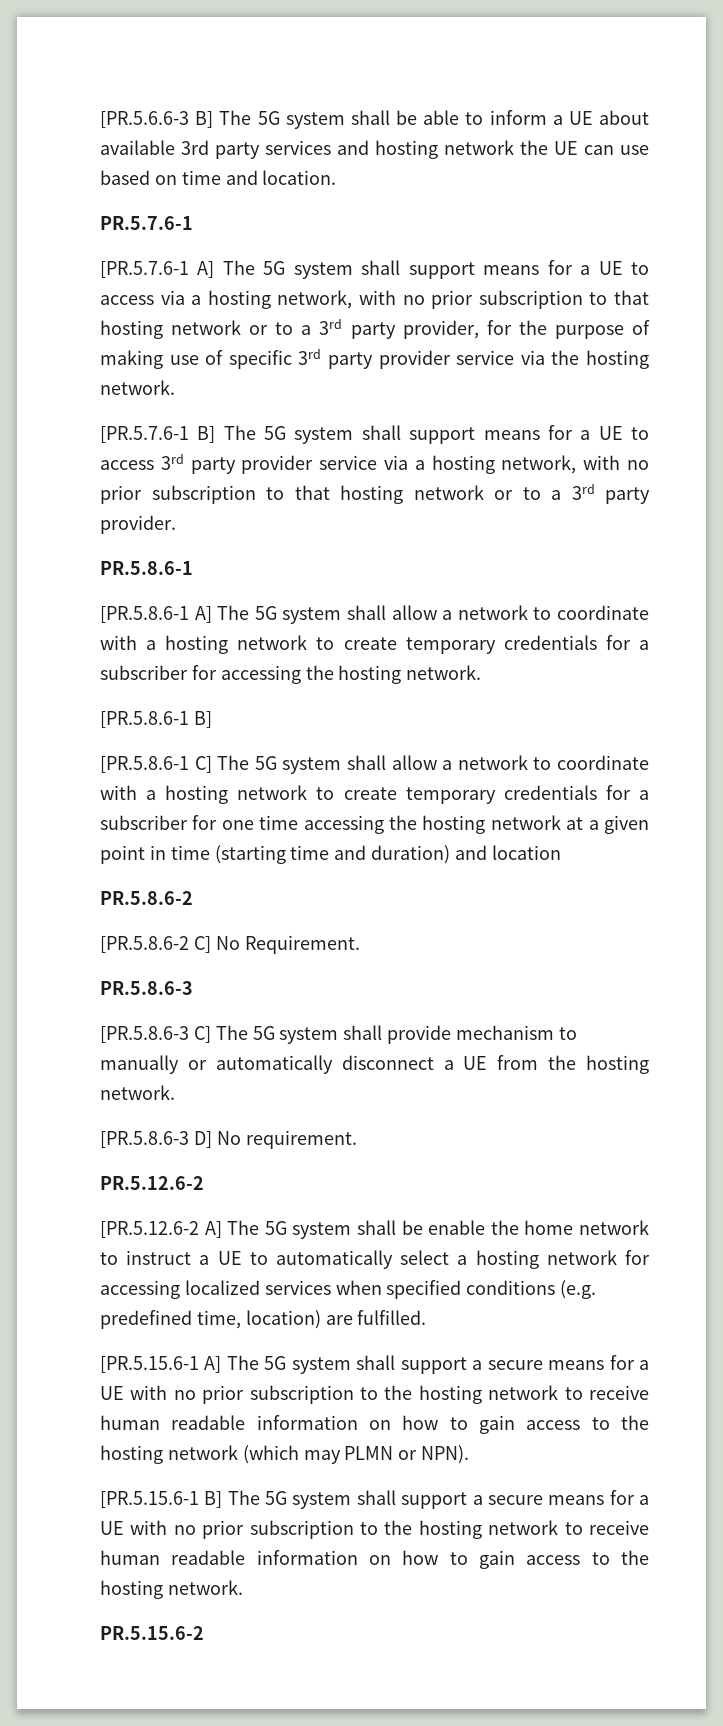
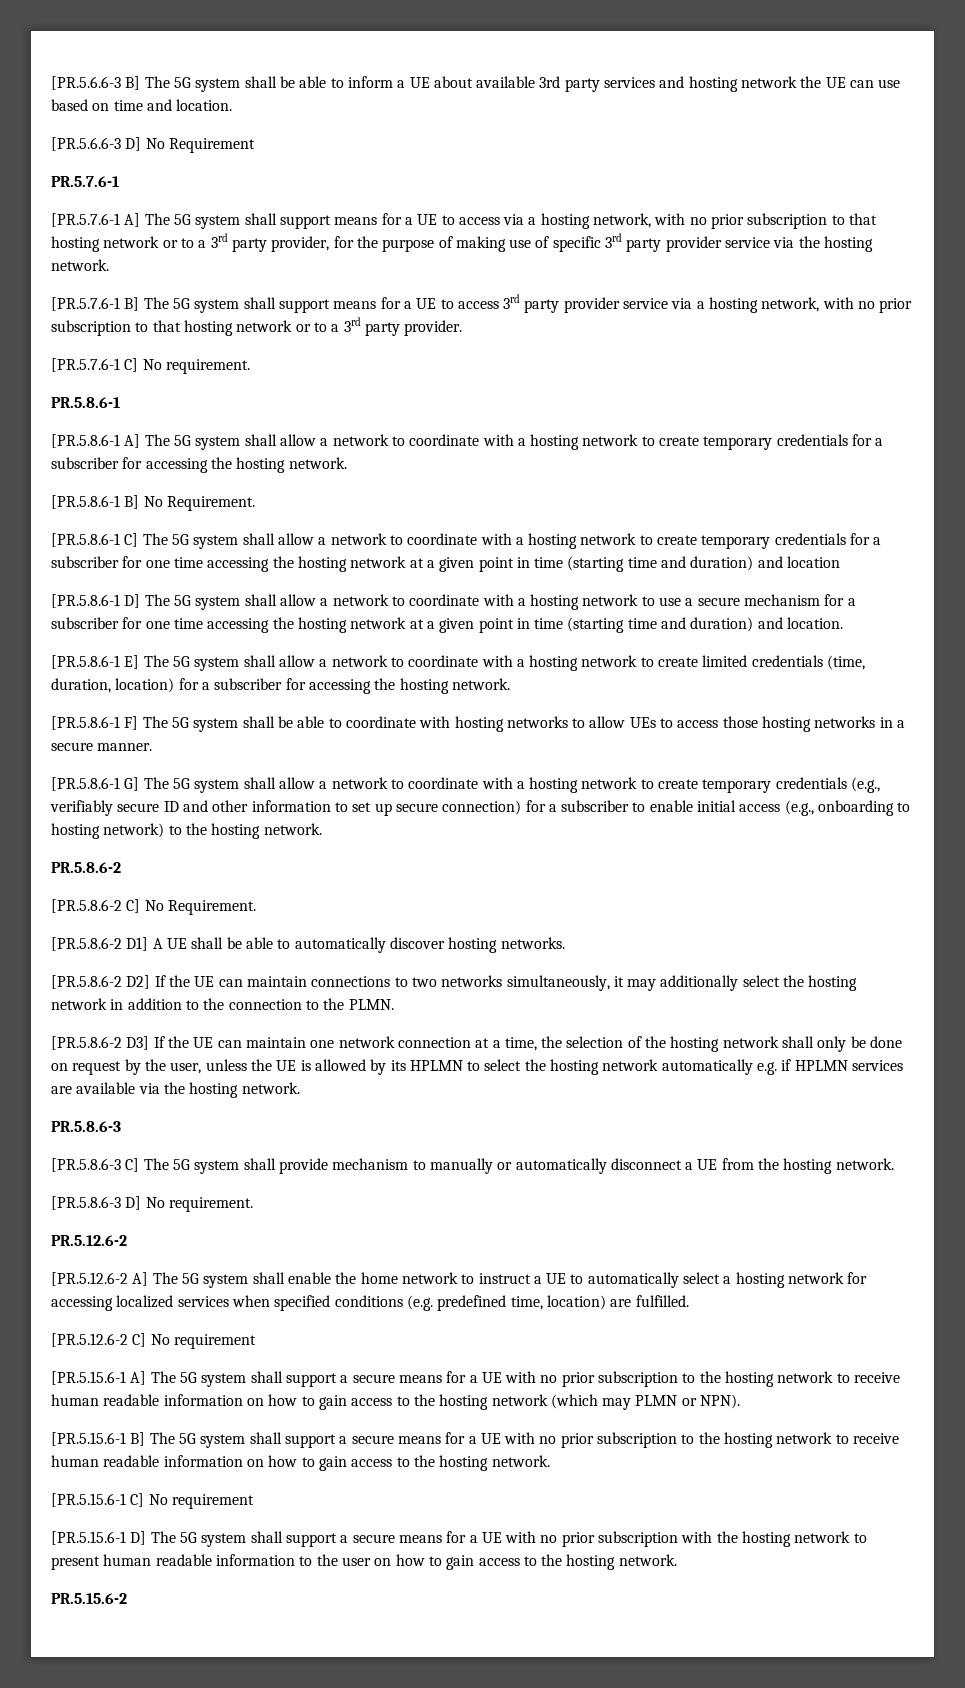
+ [PR.5.6.6-3 D] No Requirement
+ [PR.5.7.6-1 C] No requirement.
- [PR.5.8.6-1 B]
+ [PR.5.8.6-1 B] No Requirement.
+ [PR.5.8.6-1 D] The 5G system shall allow a network to coordinate with a hosting network to use a secure mechanism for a subscriber for one time accessing the hosting network at a given point in time (starting time and duration) and location.
+ [PR.5.8.6-1 E] The 5G system shall allow a network to coordinate with a hosting network to create limited credentials (time, duration, location) for a subscriber for accessing the hosting network.
+ [PR.5.8.6-1 F] The 5G system shall be able to coordinate with hosting networks to allow UEs to access those hosting networks in a secure manner.
+ [PR.5.8.6-1 G] The 5G system shall allow a network to coordinate with a hosting network to create temporary credentials (e.g., verifiably secure ID and other information to set up secure connection) for a subscriber to enable initial access (e.g., onboarding to hosting network) to the hosting network.
+ [PR.5.8.6-2 D1] A UE shall be able to automatically discover hosting networks.
+ [PR.5.8.6-2 D2] If the UE can maintain connections to two networks simultaneously, it may additionally select the hosting network in addition to the connection to the PLMN.
+ [PR.5.8.6-2 D3] If the UE can maintain one network connection at a time, the selection of the hosting network shall only be done on request by the user, unless the UE is allowed by its HPLMN to select the hosting network automatically e.g. if HPLMN services are available via the hosting network.
- [PR.5.12.6-2 A] The 5G system shall be enable the home network to instruct a UE to automatically select a hosting network for accessing localized services when specified conditions (e.g. predefined time, location) are fulfilled.
+ [PR.5.12.6-2 A] The 5G system shall enable the home network to instruct a UE to automatically select a hosting network for accessing localized services when specified conditions (e.g. predefined time, location) are fulfilled.
+ [PR.5.12.6-2 C] No requirement
+ [PR.5.15.6-1 C] No requirement
+ [PR.5.15.6-1 D] The 5G system shall support a secure means for a UE with no prior subscription with the hosting network to present human readable information to the user on how to gain access to the hosting network.

